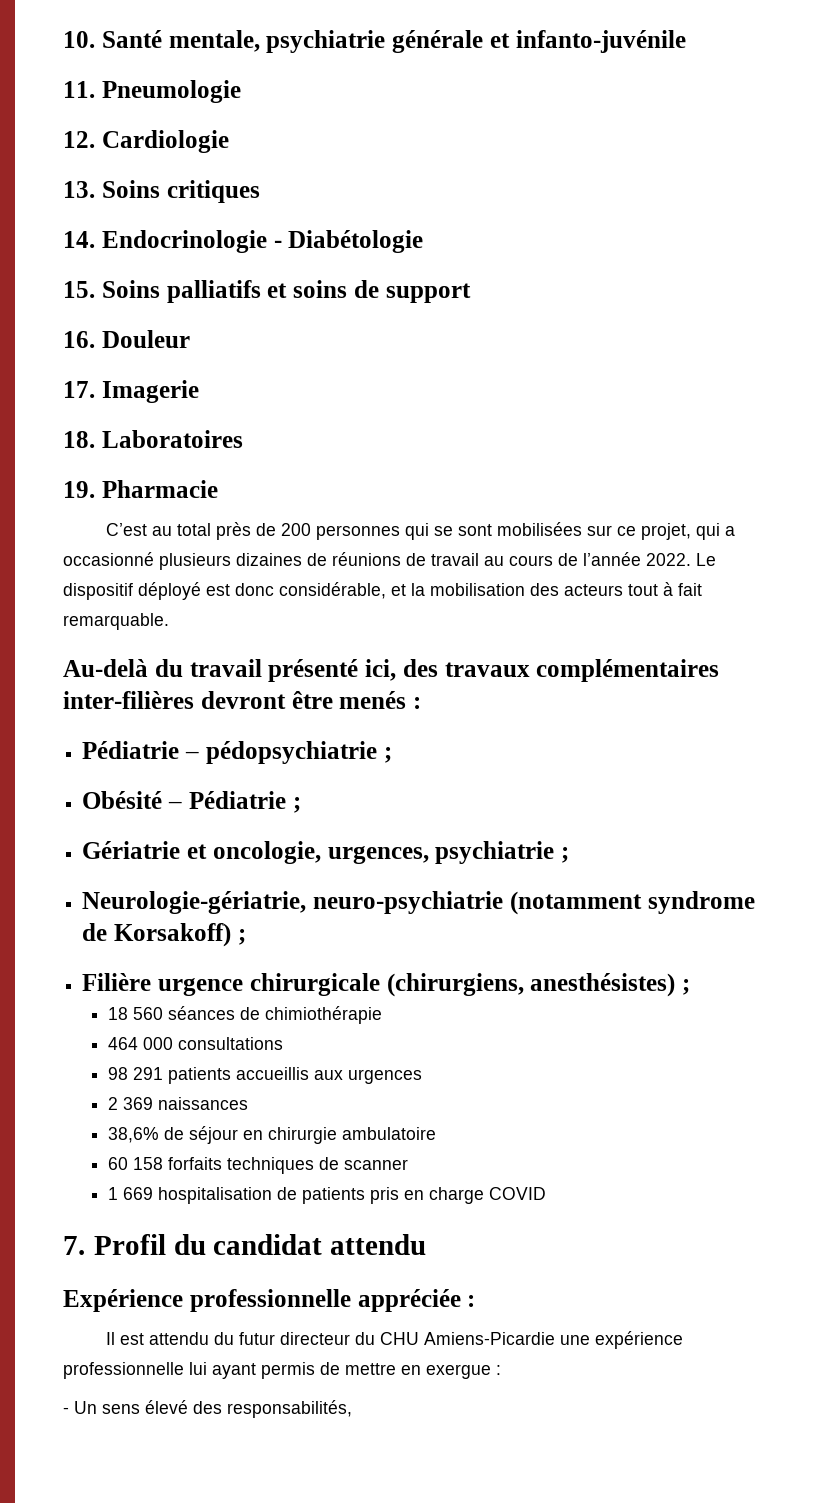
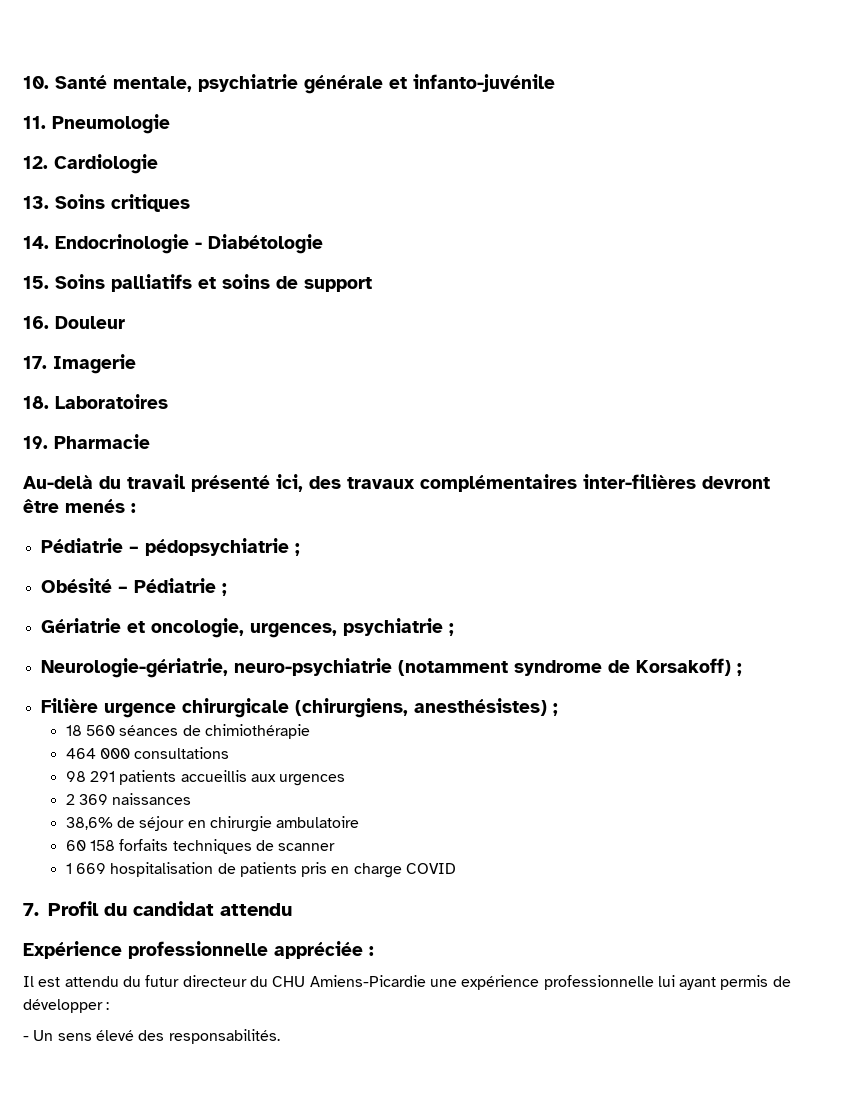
- C’est au total près de 200 personnes qui se sont mobilisées sur ce projet, qui a occasionné plusieurs dizaines de réunions de travail au cours de l’année 2022. Le dispositif déployé est donc considérable, et la mobilisation des acteurs tout à fait remarquable.
- Il est attendu du futur directeur du CHU Amiens-Picardie une expérience professionnelle lui ayant permis de mettre en exergue :
+ Il est attendu du futur directeur du CHU Amiens-Picardie une expérience professionnelle lui ayant permis de développer :
- - Un sens élevé des responsabilités,
+ - Un sens élevé des responsabilités.

